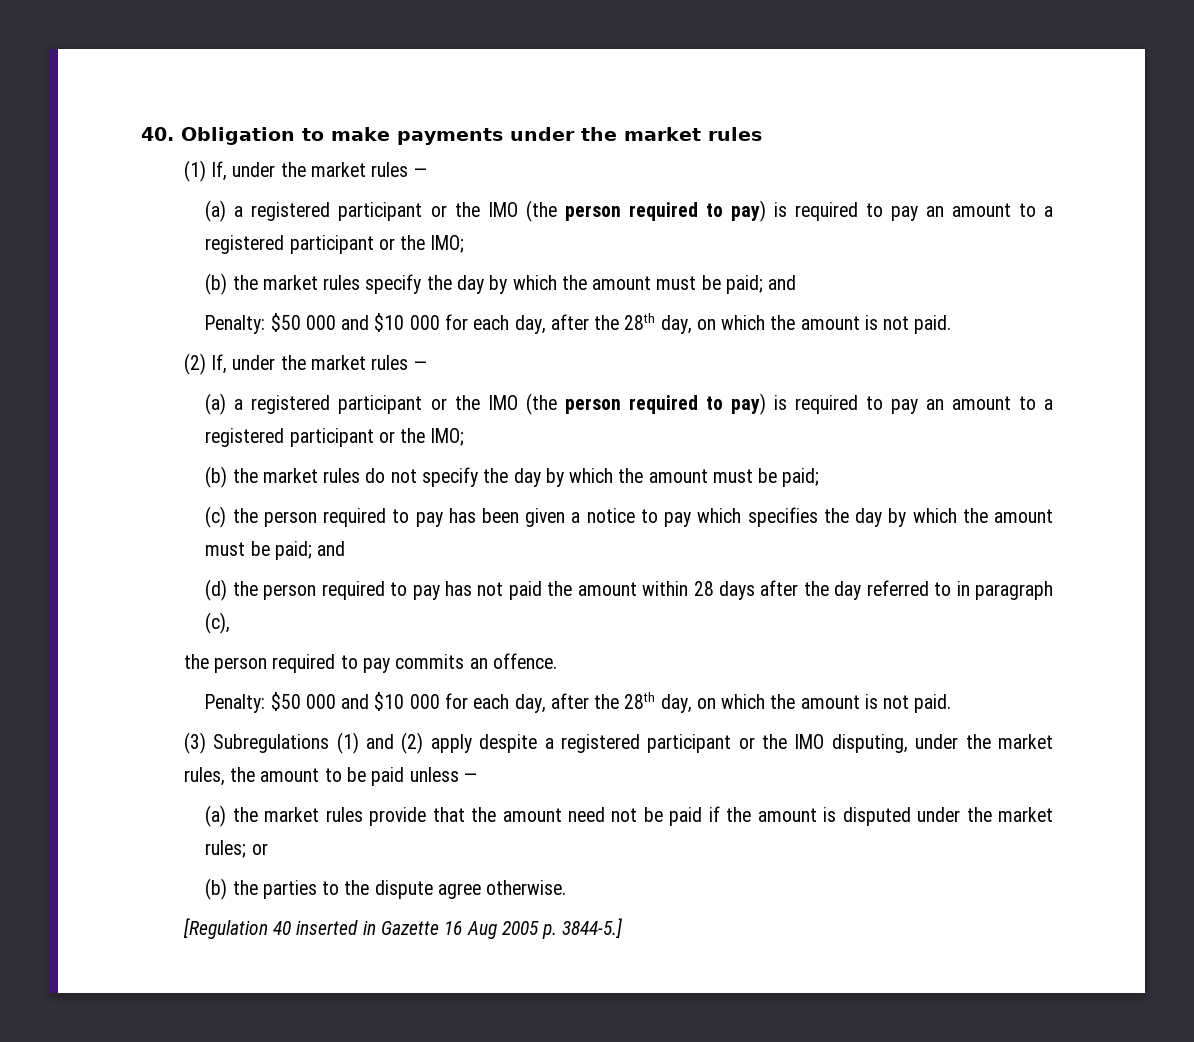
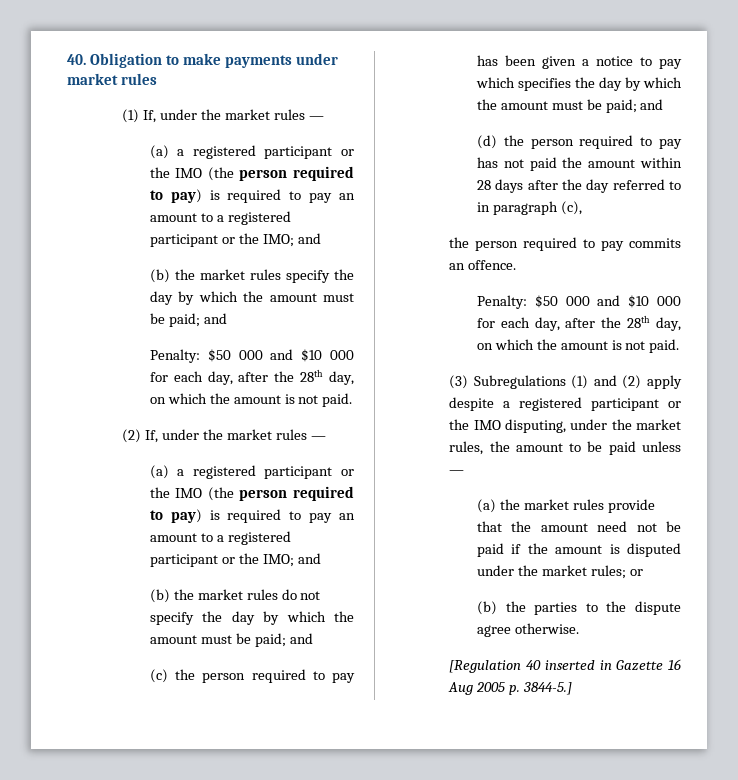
- 40. Obligation to make payments under the market rules
+ 40. Obligation to make payments under market rules
  (1) If, under the market rules —
- (a) a registered participant or the IMO (the person required to pay) is required to pay an amount to a registered participant or the IMO;
+ (a) a registered participant or the IMO (the person required to pay) is required to pay an amount to a registered participant or the IMO; and
  (2) If, under the market rules —
- (a) a registered participant or the IMO (the person required to pay) is required to pay an amount to a registered participant or the IMO;
+ (a) a registered participant or the IMO (the person required to pay) is required to pay an amount to a registered participant or the IMO; and
- (b) the market rules do not specify the day by which the amount must be paid;
+ (b) the market rules do not specify the day by which the amount must be paid; and

